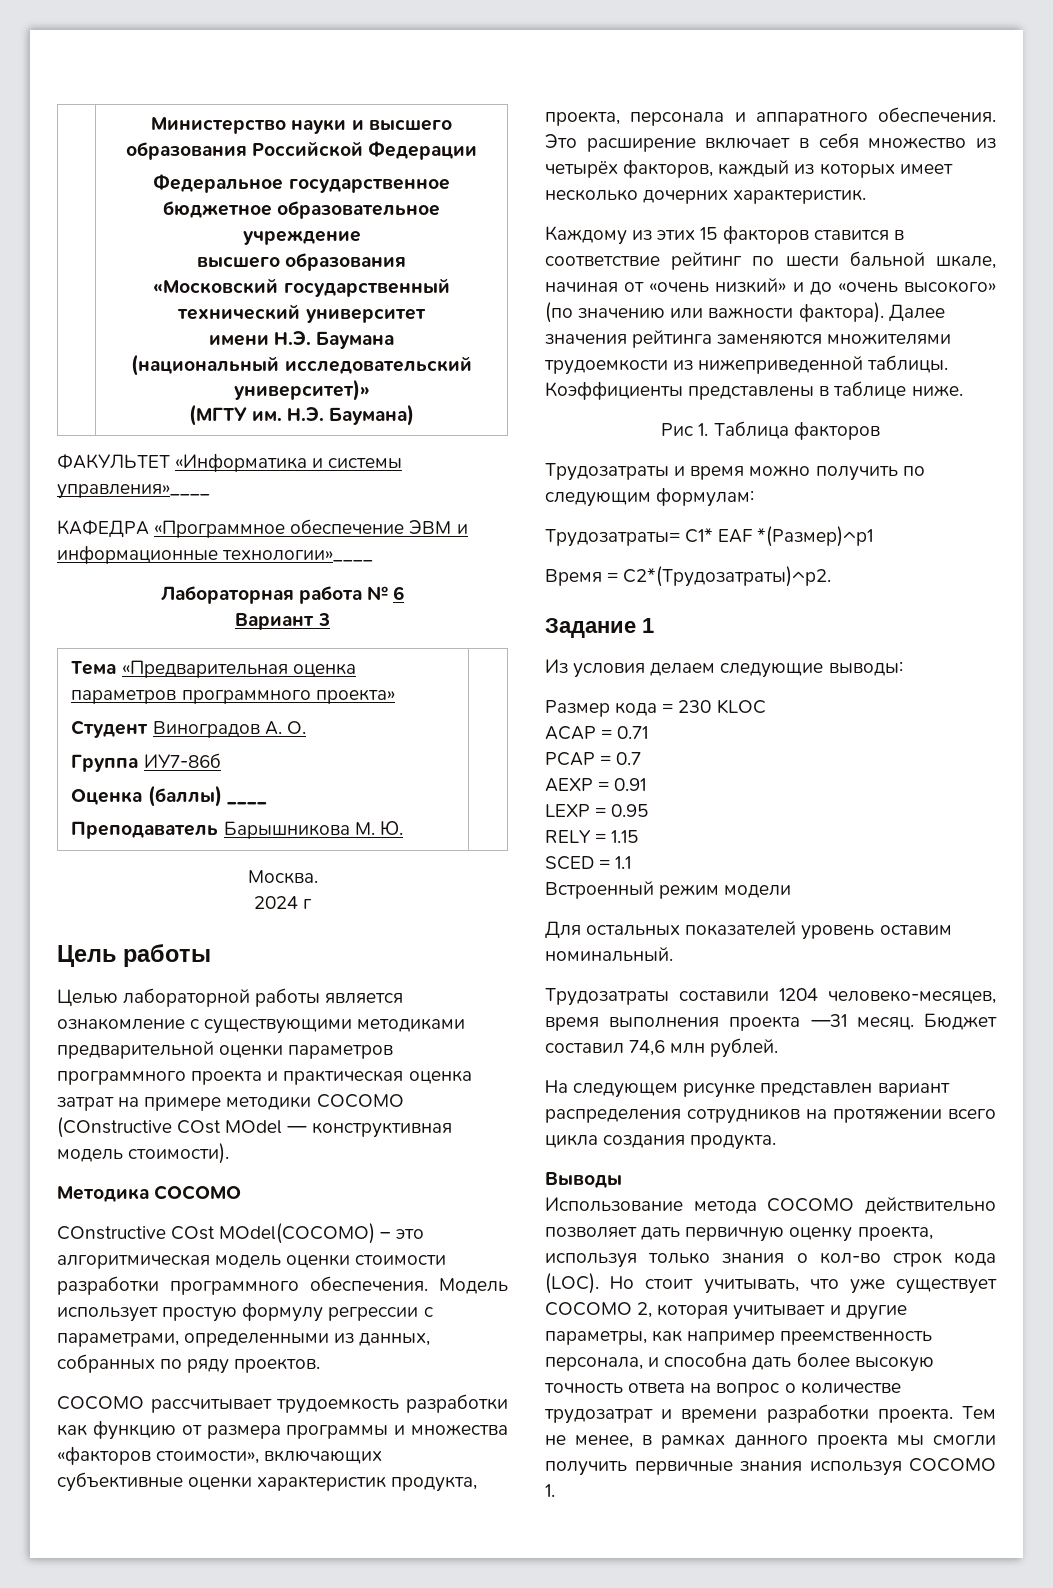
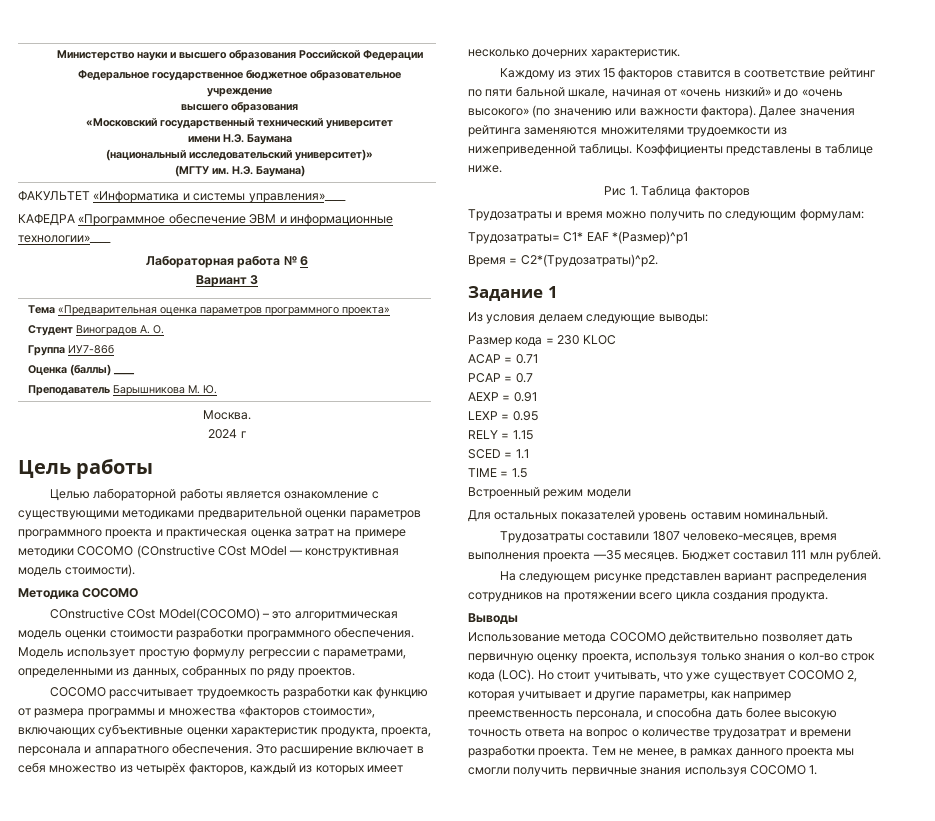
- Каждому из этих 15 факторов ставится в соответствие рейтинг по шести бальной шкале, начиная от «очень низкий» и до «очень высокого» (по значению или важности фактора).
+ Каждому из этих 15 факторов ставится в соответствие рейтинг по пяти бальной шкале, начиная от «очень низкий» и до «очень высокого» (по значению или важности фактора).
+ TIME = 1.5
- Трудозатраты составили 1204 человеко-месяцев, время выполнения проекта —31 месяц.
+ Трудозатраты составили 1807 человеко-месяцев, время выполнения проекта —35 месяцев.
- Бюджет составил 74,6 млн рублей.
+ Бюджет составил 111 млн рублей.

